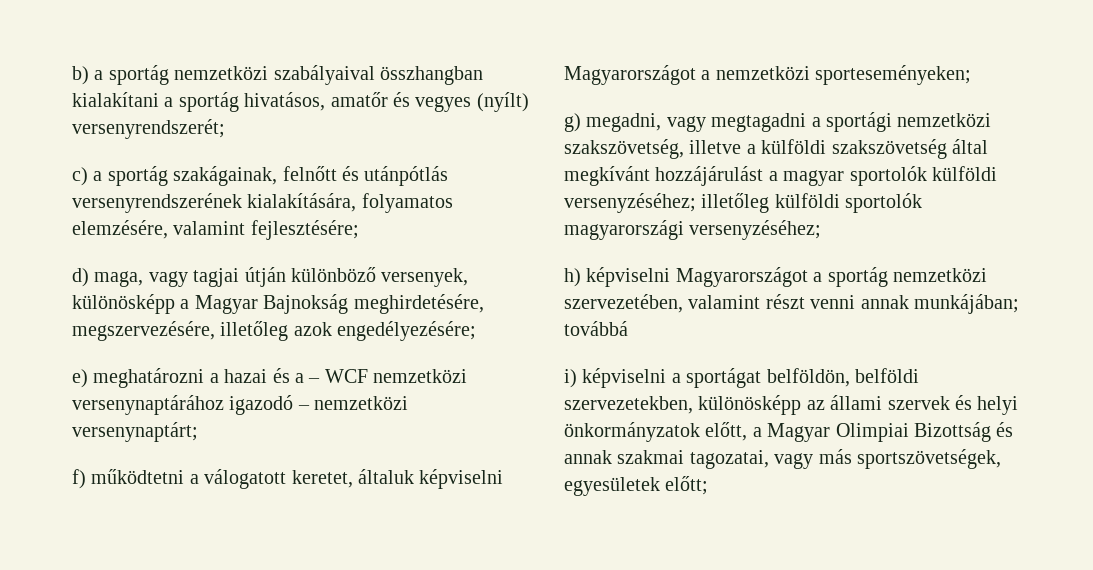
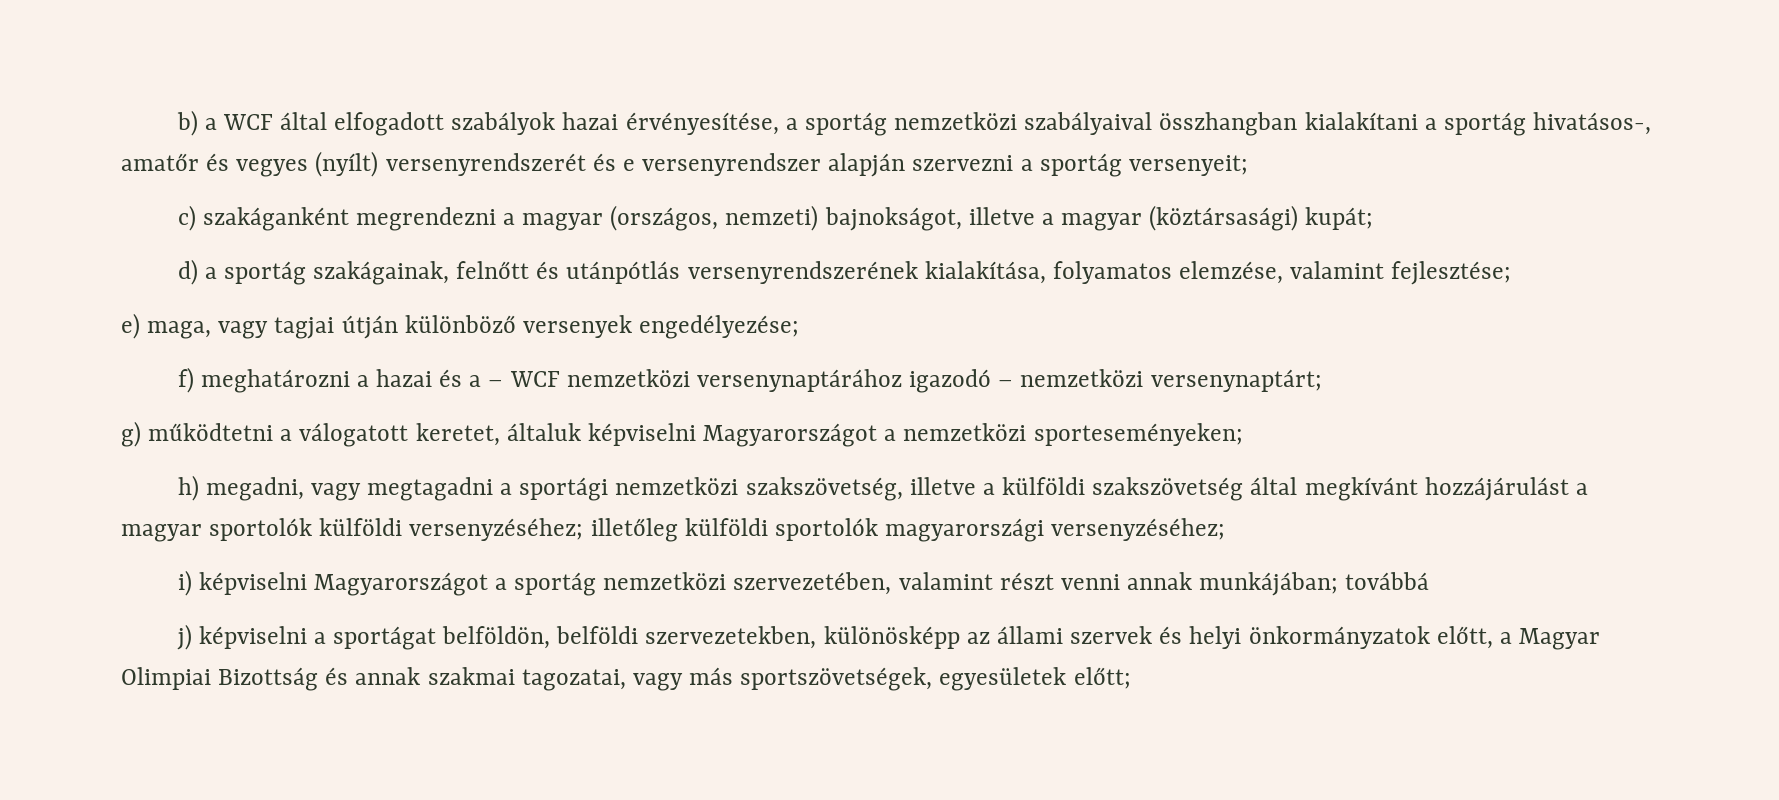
- b) a sportág nemzetközi szabályaival összhangban kialakítani a sportág hivatásos, amatőr és vegyes (nyílt) versenyrendszerét;
- c) a sportág szakágainak, felnőtt és utánpótlás versenyrendszerének kialakítására, folyamatos elemzésére, valamint fejlesztésére;
- d) maga, vagy tagjai útján különböző versenyek, különösképp a Magyar Bajnokság meghirdetésére, megszervezésére, illetőleg azok engedélyezésére;
- e) meghatározni a hazai és a – WCF nemzetközi versenynaptárához igazodó – nemzetközi versenynaptárt;
+ b) a WCF által elfogadott szabályok hazai érvényesítése, a sportág nemzetközi szabályaival összhangban kialakítani a sportág hivatásos-, amatőr és vegyes (nyílt) versenyrendszerét és e versenyrendszer alapján szervezni a sportág versenyeit;
+ c) szakáganként megrendezni a magyar (országos, nemzeti) bajnokságot, illetve a magyar (köztársasági) kupát;
+ d) a sportág szakágainak, felnőtt és utánpótlás versenyrendszerének kialakítása, folyamatos elemzése, valamint fejlesztése;
+ e) maga, vagy tagjai útján különböző versenyek engedélyezése;
+ f) meghatározni a hazai és a – WCF nemzetközi versenynaptárához igazodó – nemzetközi versenynaptárt;
- f) működtetni a válogatott keretet, általuk képviselni Magyarországot a nemzetközi sporteseményeken;
+ g) működtetni a válogatott keretet, általuk képviselni Magyarországot a nemzetközi sporteseményeken;
- g) megadni, vagy megtagadni a sportági nemzetközi szakszövetség, illetve a külföldi szakszövetség által megkívánt hozzájárulást a magyar sportolók külföldi versenyzéséhez; illetőleg külföldi sportolók magyarországi versenyzéséhez;
+ h) megadni, vagy megtagadni a sportági nemzetközi szakszövetség, illetve a külföldi szakszövetség által megkívánt hozzájárulást a magyar sportolók külföldi versenyzéséhez; illetőleg külföldi sportolók magyarországi versenyzéséhez;
- h) képviselni Magyarországot a sportág nemzetközi szervezetében, valamint részt venni annak munkájában; továbbá
+ i) képviselni Magyarországot a sportág nemzetközi szervezetében, valamint részt venni annak munkájában; továbbá
- i) képviselni a sportágat belföldön, belföldi szervezetekben, különösképp az állami szervek és helyi önkormányzatok előtt, a Magyar Olimpiai Bizottság és annak szakmai tagozatai, vagy más sportszövetségek, egyesületek előtt;
+ j) képviselni a sportágat belföldön, belföldi szervezetekben, különösképp az állami szervek és helyi önkormányzatok előtt, a Magyar Olimpiai Bizottság és annak szakmai tagozatai, vagy más sportszövetségek, egyesületek előtt;

